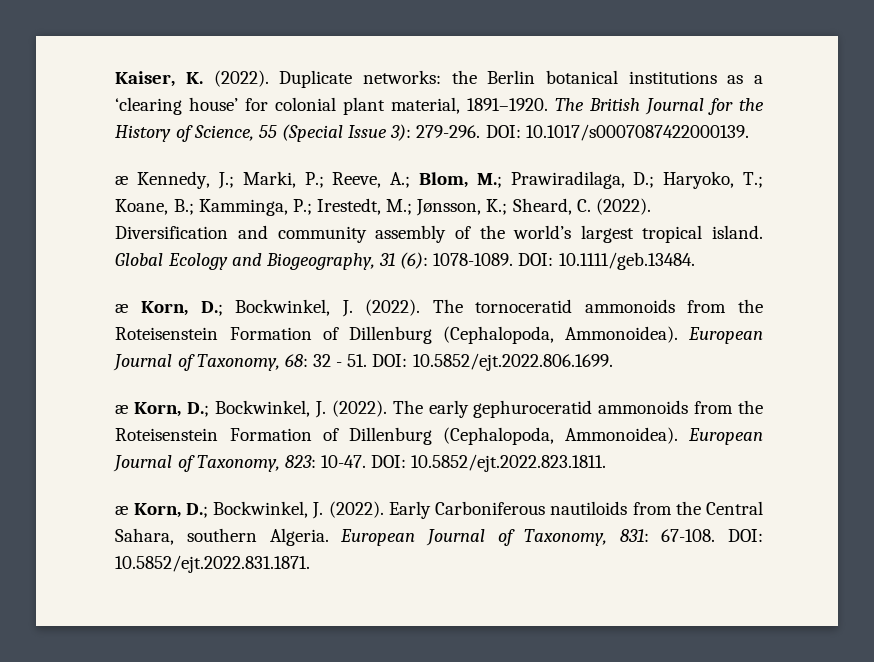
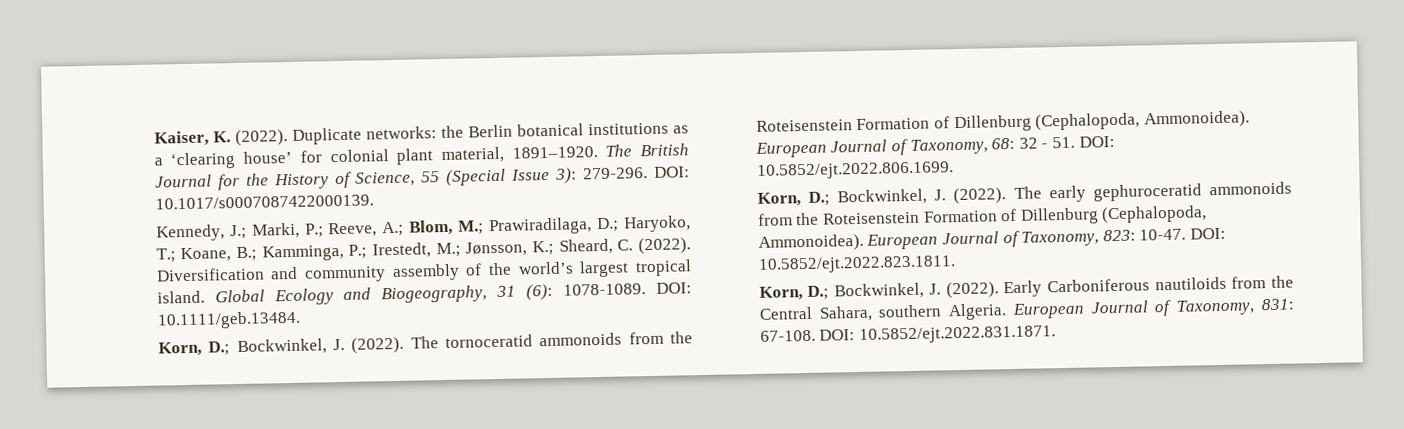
- æ Kennedy, J.; Marki, P.; Reeve, A.; Blom, M.; Prawiradilaga, D.; Haryoko, T.; Koane, B.; Kamminga, P.; Irestedt, M.; Jønsson, K.; Sheard, C. (2022).
+ Kennedy, J.; Marki, P.; Reeve, A.; Blom, M.; Prawiradilaga, D.; Haryoko, T.; Koane, B.; Kamminga, P.; Irestedt, M.; Jønsson, K.; Sheard, C. (2022).
  DOI: 10.1111/geb.13484.
- æ Korn, D.; Bockwinkel, J. (2022).
+ Korn, D.; Bockwinkel, J. (2022).
  European Journal of Taxonomy, 68: 32 - 51. DOI: 10.5852/ejt.2022.806.1699.
- æ Korn, D.; Bockwinkel, J. (2022).
+ Korn, D.; Bockwinkel, J. (2022).
  DOI: 10.5852/ejt.2022.823.1811.
- æ Korn, D.; Bockwinkel, J. (2022).
+ Korn, D.; Bockwinkel, J. (2022).

